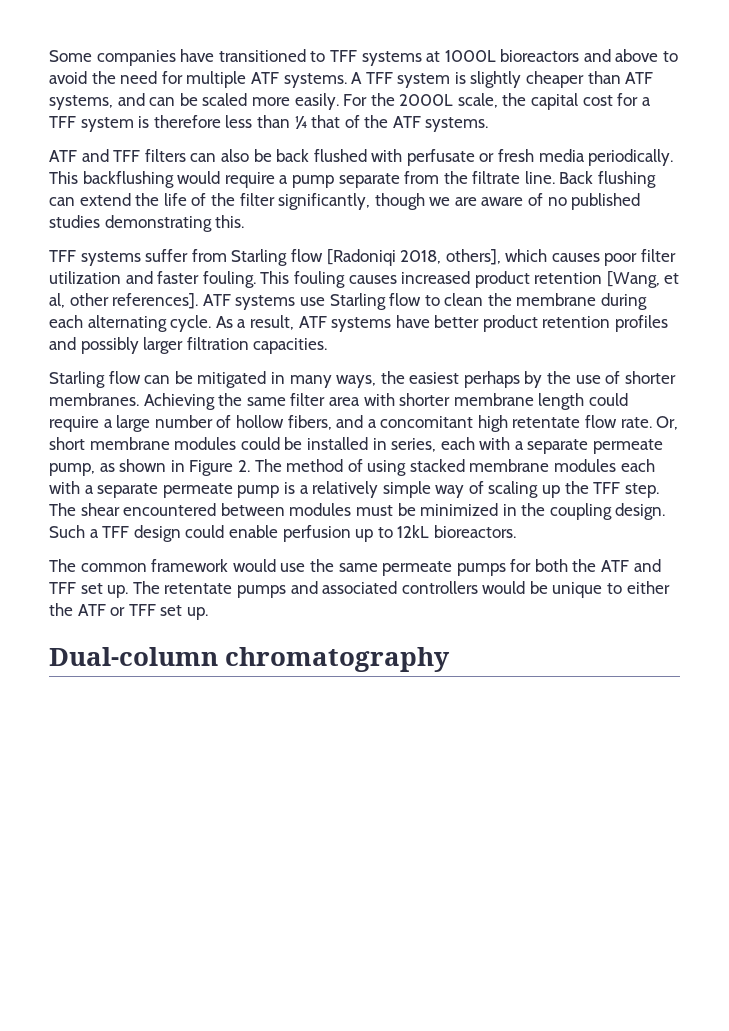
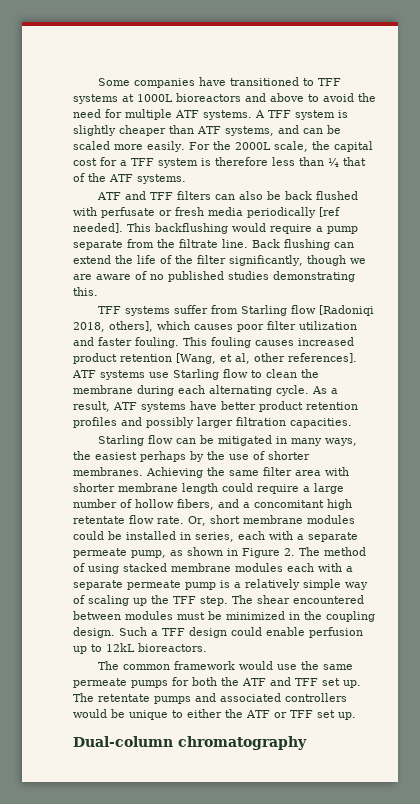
- ATF and TFF filters can also be back flushed with perfusate or fresh media periodically.
+ ATF and TFF filters can also be back flushed with perfusate or fresh media periodically [ref needed].

